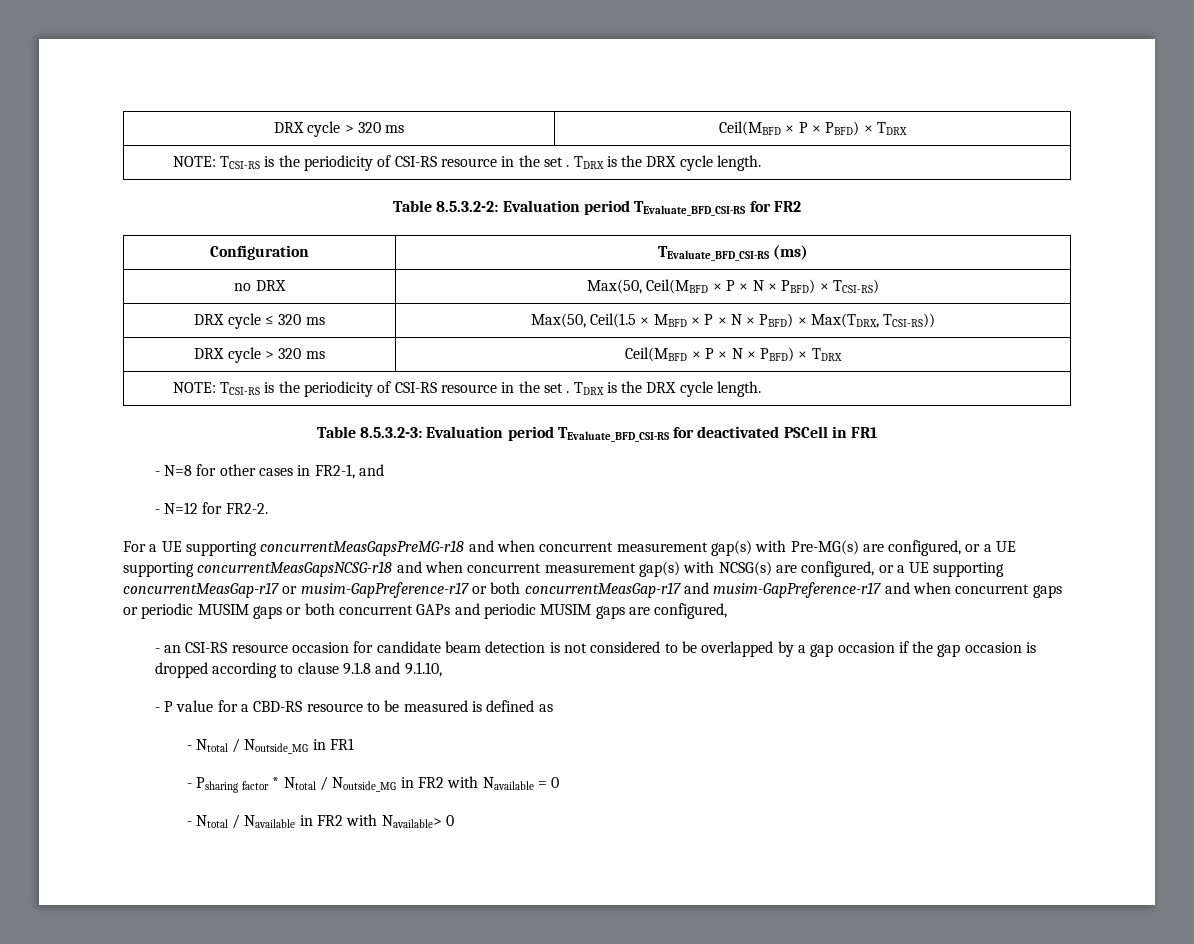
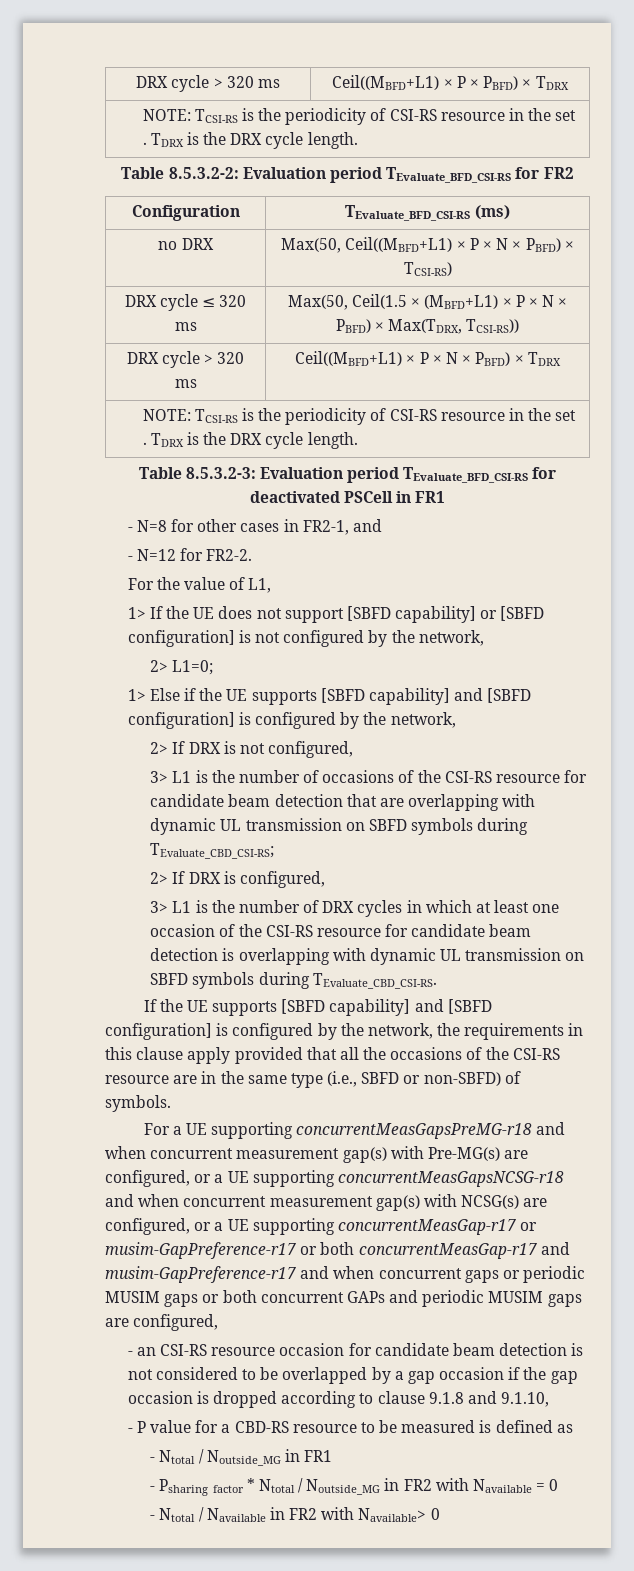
- DRX cycle > 320 ms | Ceil(MBFD × P × PBFD) × TDRX
+ DRX cycle > 320 ms | Ceil((MBFD+L1) × P × PBFD) × TDRX
- no DRX | Max(50, Ceil(MBFD × P × N × PBFD) × TCSI-RS)
+ no DRX | Max(50, Ceil((MBFD+L1) × P × N × PBFD) × TCSI-RS)
- DRX cycle ≤ 320 ms | Max(50, Ceil(1.5 × MBFD × P × N × PBFD) × Max(TDRX, TCSI-RS))
+ DRX cycle ≤ 320 ms | Max(50, Ceil(1.5 × (MBFD+L1) × P × N × PBFD) × Max(TDRX, TCSI-RS))
- DRX cycle > 320 ms | Ceil(MBFD × P × N × PBFD) × TDRX
+ DRX cycle > 320 ms | Ceil((MBFD+L1) × P × N × PBFD) × TDRX
+ For the value of L1,
+ 1> If the UE does not support [SBFD capability] or [SBFD configuration] is not configured by the network,
+ 2> L1=0;
+ 1> Else if the UE supports [SBFD capability] and [SBFD configuration] is configured by the network,
+ 2> If DRX is not configured,
+ 3> L1 is the number of occasions of the CSI-RS resource for candidate beam detection that are overlapping with dynamic UL transmission on SBFD symbols during TEvaluate_CBD_CSI-RS;
+ 2> If DRX is configured,
+ 3> L1 is the number of DRX cycles in which at least one occasion of the CSI-RS resource for candidate beam detection is overlapping with dynamic UL transmission on SBFD symbols during TEvaluate_CBD_CSI-RS.
+ If the UE supports [SBFD capability] and [SBFD configuration] is configured by the network, the requirements in this clause apply provided that all the occasions of the CSI-RS resource are in the same type (i.e., SBFD or non-SBFD) of symbols.

